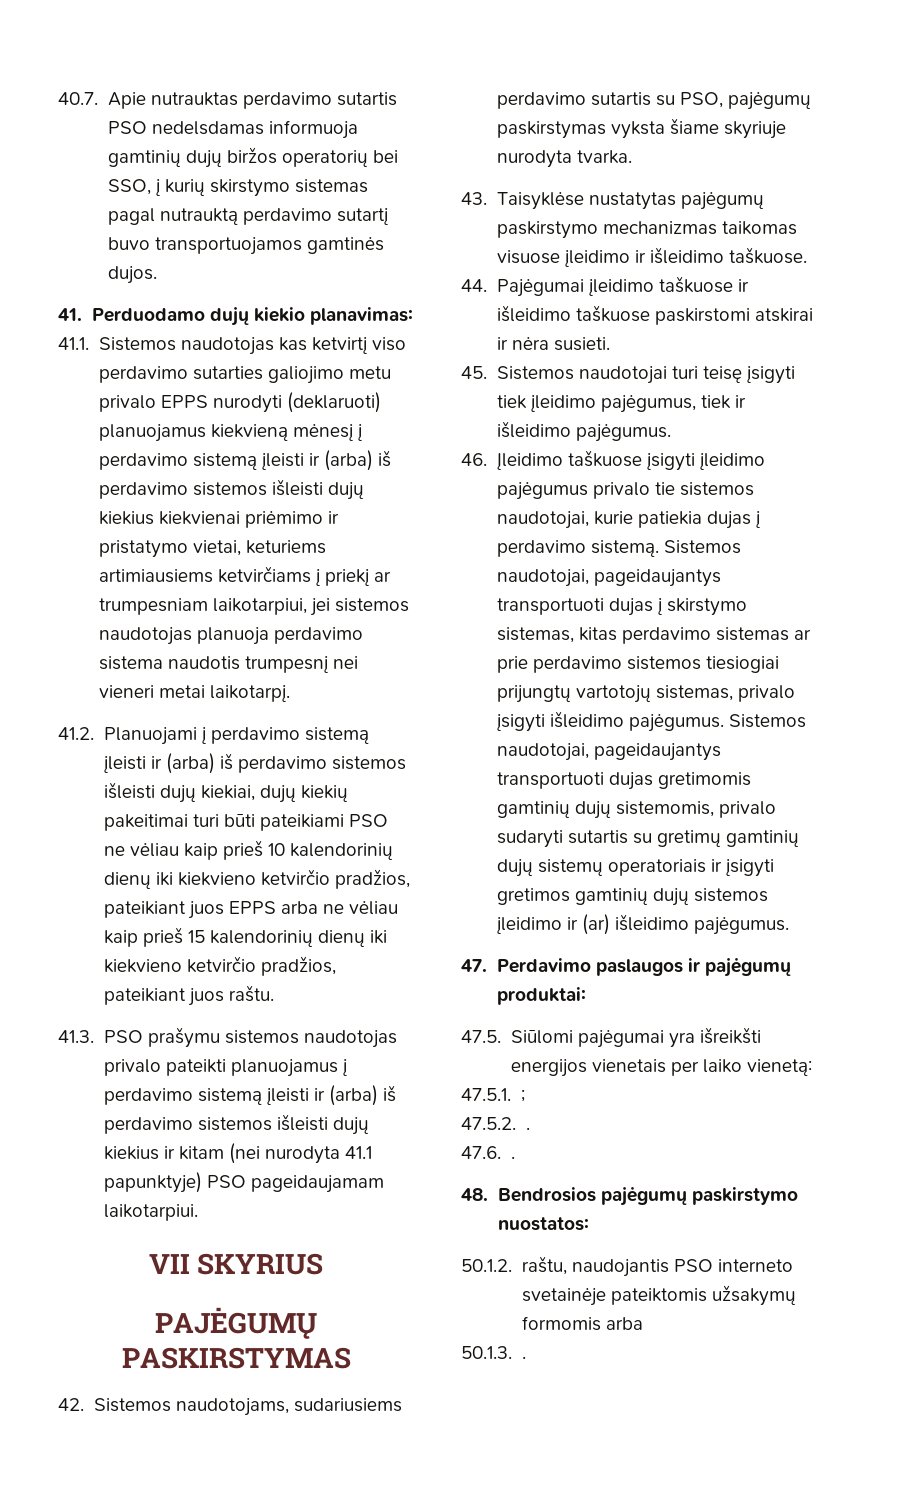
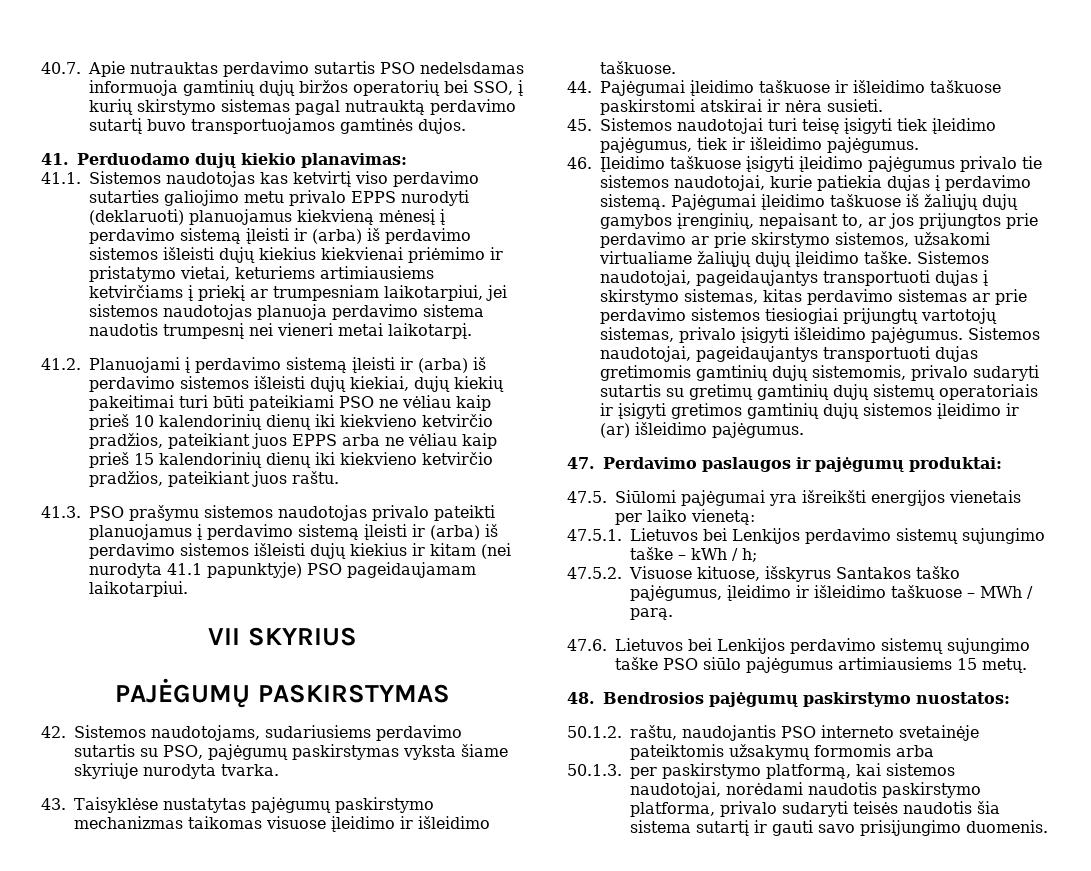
+ Pajėgumai įleidimo taškuose iš žaliųjų dujų gamybos įrenginių, nepaisant to, ar jos prijungtos prie perdavimo ar prie skirstymo sistemos, užsakomi virtualiame žaliųjų dujų įleidimo taške.
- 47.5.1. ;
- 47.5.2. .
- 47.6. .
+ 47.5.1. Lietuvos bei Lenkijos perdavimo sistemų sujungimo taške – kWh / h;
+ 47.5.2. Visuose kituose, išskyrus Santakos taško pajėgumus, įleidimo ir išleidimo taškuose – MWh / parą.
+ 47.6. Lietuvos bei Lenkijos perdavimo sistemų sujungimo taške PSO siūlo pajėgumus artimiausiems 15 metų.
- 50.1.3. .
+ 50.1.3. per paskirstymo platformą, kai sistemos naudotojai, norėdami naudotis paskirstymo platforma, privalo sudaryti teisės naudotis šia sistema sutartį ir gauti savo prisijungimo duomenis.

